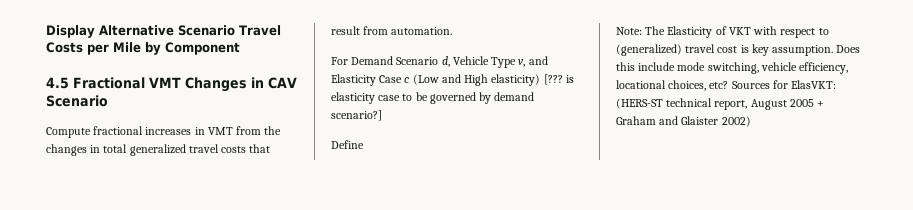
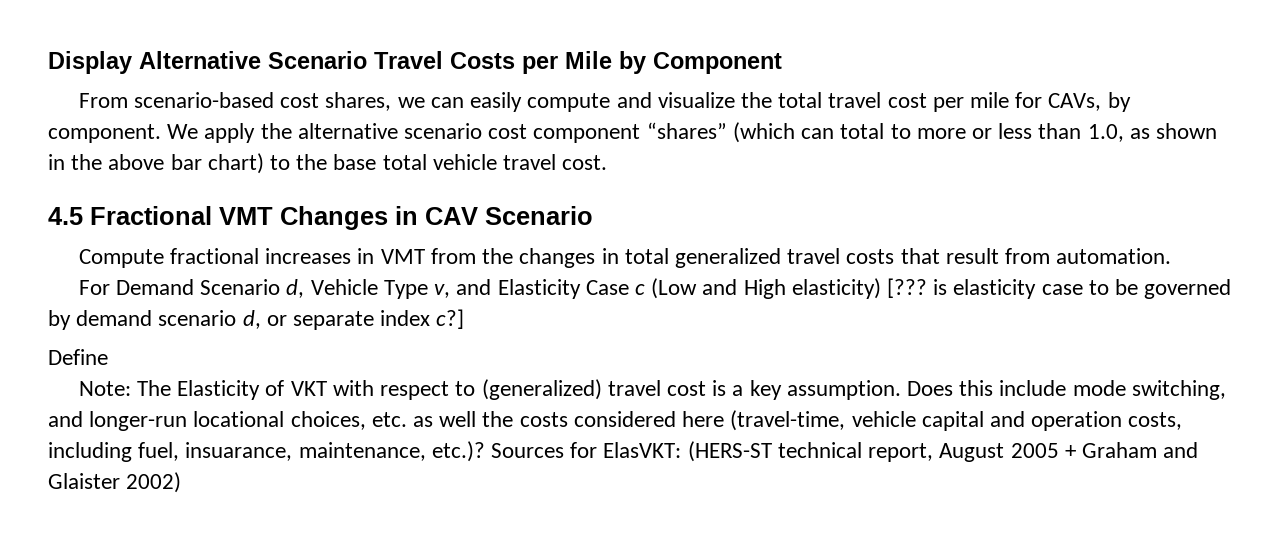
+ From scenario-based cost shares, we can easily compute and visualize the total travel cost per mile for CAVs, by component. We apply the alternative scenario cost component “shares” (which can total to more or less than 1.0, as shown in the above bar chart) to the base total vehicle travel cost.
- For Demand Scenario d, Vehicle Type v, and Elasticity Case c (Low and High elasticity) [??? is elasticity case to be governed by demand scenario?]
+ For Demand Scenario d, Vehicle Type v, and Elasticity Case c (Low and High elasticity) [??? is elasticity case to be governed by demand scenario d, or separate index c?]
- Note: The Elasticity of VKT with respect to (generalized) travel cost is key assumption.
+ Note: The Elasticity of VKT with respect to (generalized) travel cost is a key assumption.
- Does this include mode switching, vehicle efficiency, locational choices, etc?
+ Does this include mode switching, and longer-run locational choices, etc. as well the costs considered here (travel-time, vehicle capital and operation costs, including fuel, insuarance, maintenance, etc.)?

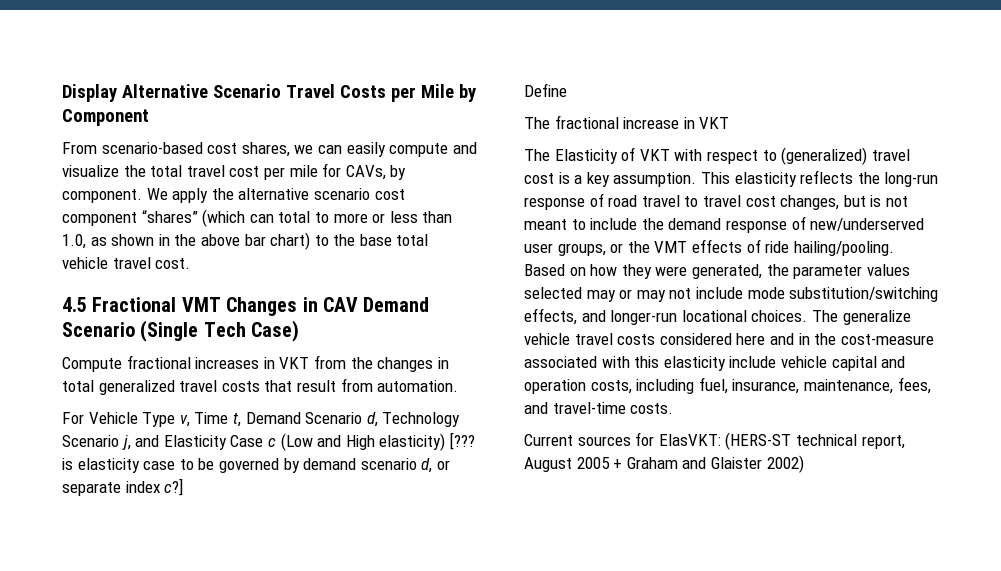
- 4.5 Fractional VMT Changes in CAV Scenario
+ 4.5 Fractional VMT Changes in CAV Demand Scenario (Single Tech Case)
- Compute fractional increases in VMT from the changes in total generalized travel costs that result from automation.
+ Compute fractional increases in VKT from the changes in total generalized travel costs that result from automation.
- For Demand Scenario d, Vehicle Type v, and Elasticity Case c (Low and High elasticity) [??? is elasticity case to be governed by demand scenario d, or separate index c?]
+ For Vehicle Type v, Time t, Demand Scenario d, Technology Scenario j, and Elasticity Case c (Low and High elasticity) [??? is elasticity case to be governed by demand scenario d, or separate index c?]
- Note: The Elasticity of VKT with respect to (generalized) travel cost is a key assumption.
+ The fractional increase in VKT
+ The Elasticity of VKT with respect to (generalized) travel cost is a key assumption.
- Does this include mode switching, and longer-run locational choices, etc. as well the costs considered here (travel-time, vehicle capital and operation costs, including fuel, insuarance, maintenance, etc.)? Sources for ElasVKT: (HERS-ST technical report, August 2005 + Graham and Glaister 2002)
+ This elasticity reflects the long-run response of road travel to travel cost changes, but is not meant to include the demand response of new/underserved user groups, or the VMT effects of ride hailing/pooling. Based on how they were generated, the parameter values selected may or may not include mode substitution/switching effects, and longer-run locational choices. The generalize vehicle travel costs considered here and in the cost-measure associated with this elasticity include vehicle capital and operation costs, including fuel, insurance, maintenance, fees, and travel-time costs.
+ Current sources for ElasVKT: (HERS-ST technical report, August 2005 + Graham and Glaister 2002)

